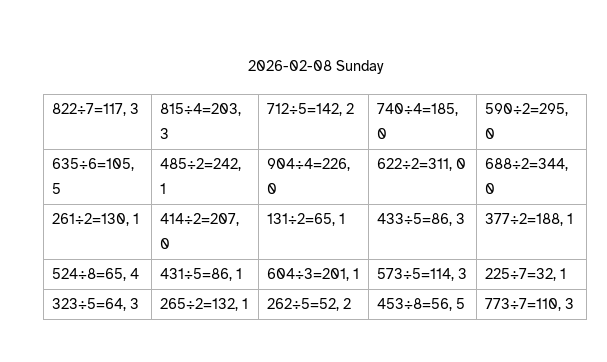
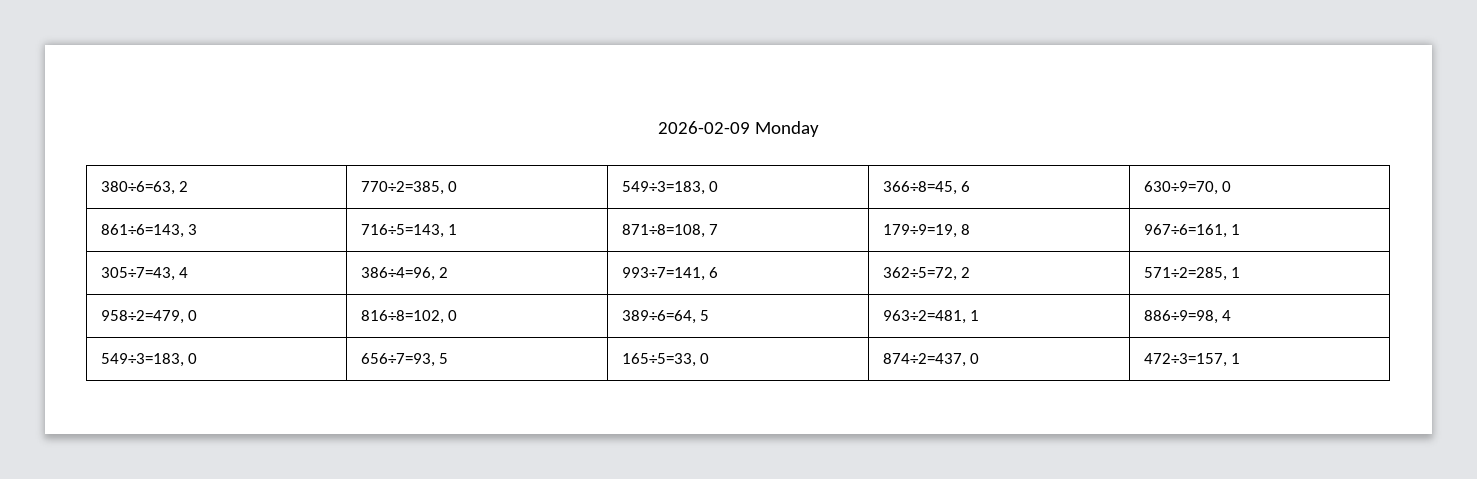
- 2026-02-08 Sunday
- 822÷7=117, 3 | 815÷4=203, 3 | 712÷5=142, 2 | 740÷4=185, 0 | 590÷2=295, 0
- 635÷6=105, 5 | 485÷2=242, 1 | 904÷4=226, 0 | 622÷2=311, 0 | 688÷2=344, 0
- 261÷2=130, 1 | 414÷2=207, 0 | 131÷2=65, 1 | 433÷5=86, 3 | 377÷2=188, 1
- 524÷8=65, 4 | 431÷5=86, 1 | 604÷3=201, 1 | 573÷5=114, 3 | 225÷7=32, 1
- 323÷5=64, 3 | 265÷2=132, 1 | 262÷5=52, 2 | 453÷8=56, 5 | 773÷7=110, 3
+ 2026-02-09 Monday
+ 380÷6=63, 2 | 770÷2=385, 0 | 549÷3=183, 0 | 366÷8=45, 6 | 630÷9=70, 0
+ 861÷6=143, 3 | 716÷5=143, 1 | 871÷8=108, 7 | 179÷9=19, 8 | 967÷6=161, 1
+ 305÷7=43, 4 | 386÷4=96, 2 | 993÷7=141, 6 | 362÷5=72, 2 | 571÷2=285, 1
+ 958÷2=479, 0 | 816÷8=102, 0 | 389÷6=64, 5 | 963÷2=481, 1 | 886÷9=98, 4
+ 549÷3=183, 0 | 656÷7=93, 5 | 165÷5=33, 0 | 874÷2=437, 0 | 472÷3=157, 1

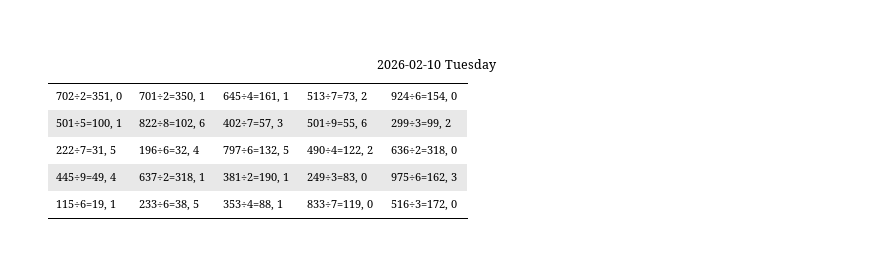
- 2026-02-09 Monday
- 380÷6=63, 2 | 770÷2=385, 0 | 549÷3=183, 0 | 366÷8=45, 6 | 630÷9=70, 0
- 861÷6=143, 3 | 716÷5=143, 1 | 871÷8=108, 7 | 179÷9=19, 8 | 967÷6=161, 1
- 305÷7=43, 4 | 386÷4=96, 2 | 993÷7=141, 6 | 362÷5=72, 2 | 571÷2=285, 1
- 958÷2=479, 0 | 816÷8=102, 0 | 389÷6=64, 5 | 963÷2=481, 1 | 886÷9=98, 4
- 549÷3=183, 0 | 656÷7=93, 5 | 165÷5=33, 0 | 874÷2=437, 0 | 472÷3=157, 1
+ 2026-02-10 Tuesday
+ 702÷2=351, 0 | 701÷2=350, 1 | 645÷4=161, 1 | 513÷7=73, 2 | 924÷6=154, 0
+ 501÷5=100, 1 | 822÷8=102, 6 | 402÷7=57, 3 | 501÷9=55, 6 | 299÷3=99, 2
+ 222÷7=31, 5 | 196÷6=32, 4 | 797÷6=132, 5 | 490÷4=122, 2 | 636÷2=318, 0
+ 445÷9=49, 4 | 637÷2=318, 1 | 381÷2=190, 1 | 249÷3=83, 0 | 975÷6=162, 3
+ 115÷6=19, 1 | 233÷6=38, 5 | 353÷4=88, 1 | 833÷7=119, 0 | 516÷3=172, 0

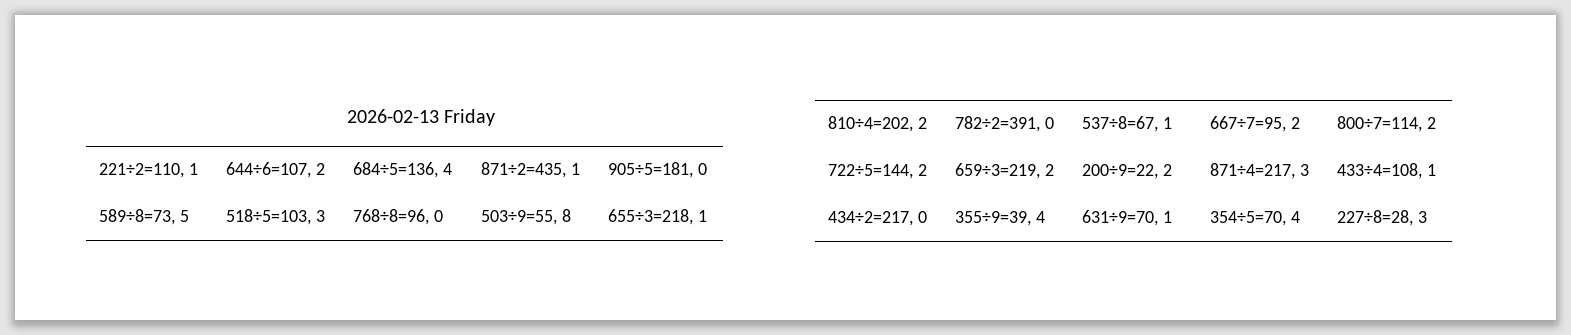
- 2026-02-10 Tuesday
- 702÷2=351, 0 | 701÷2=350, 1 | 645÷4=161, 1 | 513÷7=73, 2 | 924÷6=154, 0
- 501÷5=100, 1 | 822÷8=102, 6 | 402÷7=57, 3 | 501÷9=55, 6 | 299÷3=99, 2
- 222÷7=31, 5 | 196÷6=32, 4 | 797÷6=132, 5 | 490÷4=122, 2 | 636÷2=318, 0
- 445÷9=49, 4 | 637÷2=318, 1 | 381÷2=190, 1 | 249÷3=83, 0 | 975÷6=162, 3
- 115÷6=19, 1 | 233÷6=38, 5 | 353÷4=88, 1 | 833÷7=119, 0 | 516÷3=172, 0
+ 2026-02-13 Friday
+ 221÷2=110, 1 | 644÷6=107, 2 | 684÷5=136, 4 | 871÷2=435, 1 | 905÷5=181, 0
+ 589÷8=73, 5 | 518÷5=103, 3 | 768÷8=96, 0 | 503÷9=55, 8 | 655÷3=218, 1
+ 810÷4=202, 2 | 782÷2=391, 0 | 537÷8=67, 1 | 667÷7=95, 2 | 800÷7=114, 2
+ 722÷5=144, 2 | 659÷3=219, 2 | 200÷9=22, 2 | 871÷4=217, 3 | 433÷4=108, 1
+ 434÷2=217, 0 | 355÷9=39, 4 | 631÷9=70, 1 | 354÷5=70, 4 | 227÷8=28, 3

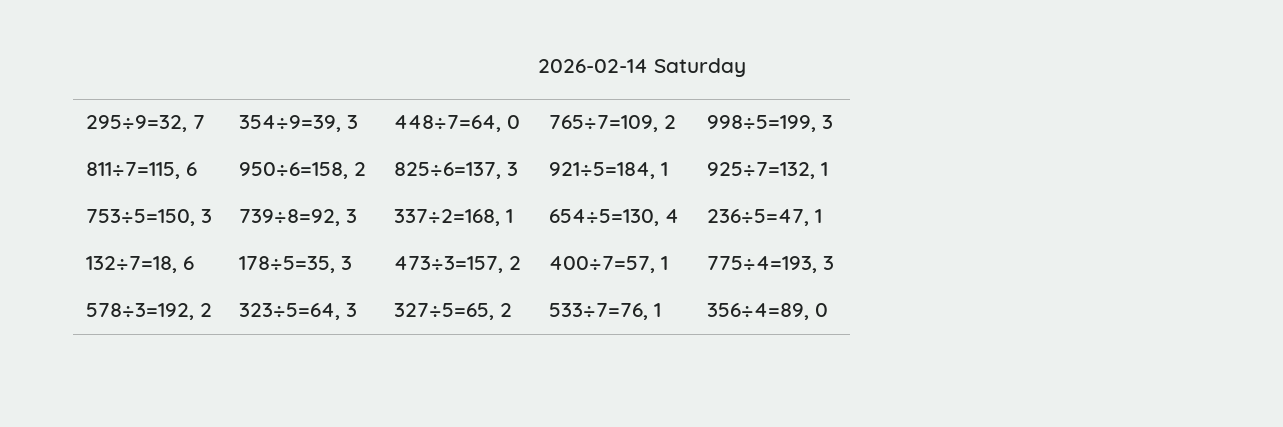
- 2026-02-13 Friday
- 221÷2=110, 1 | 644÷6=107, 2 | 684÷5=136, 4 | 871÷2=435, 1 | 905÷5=181, 0
- 589÷8=73, 5 | 518÷5=103, 3 | 768÷8=96, 0 | 503÷9=55, 8 | 655÷3=218, 1
- 810÷4=202, 2 | 782÷2=391, 0 | 537÷8=67, 1 | 667÷7=95, 2 | 800÷7=114, 2
- 722÷5=144, 2 | 659÷3=219, 2 | 200÷9=22, 2 | 871÷4=217, 3 | 433÷4=108, 1
- 434÷2=217, 0 | 355÷9=39, 4 | 631÷9=70, 1 | 354÷5=70, 4 | 227÷8=28, 3
+ 2026-02-14 Saturday
+ 295÷9=32, 7 | 354÷9=39, 3 | 448÷7=64, 0 | 765÷7=109, 2 | 998÷5=199, 3
+ 811÷7=115, 6 | 950÷6=158, 2 | 825÷6=137, 3 | 921÷5=184, 1 | 925÷7=132, 1
+ 753÷5=150, 3 | 739÷8=92, 3 | 337÷2=168, 1 | 654÷5=130, 4 | 236÷5=47, 1
+ 132÷7=18, 6 | 178÷5=35, 3 | 473÷3=157, 2 | 400÷7=57, 1 | 775÷4=193, 3
+ 578÷3=192, 2 | 323÷5=64, 3 | 327÷5=65, 2 | 533÷7=76, 1 | 356÷4=89, 0

